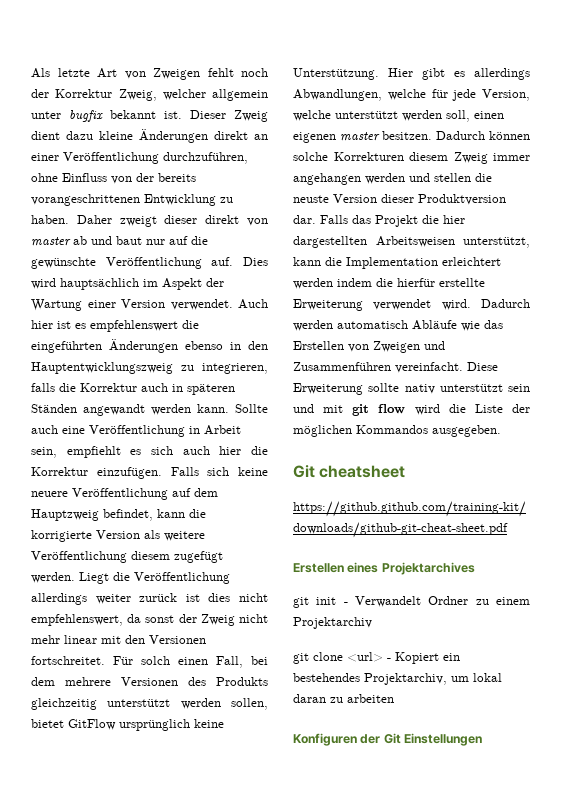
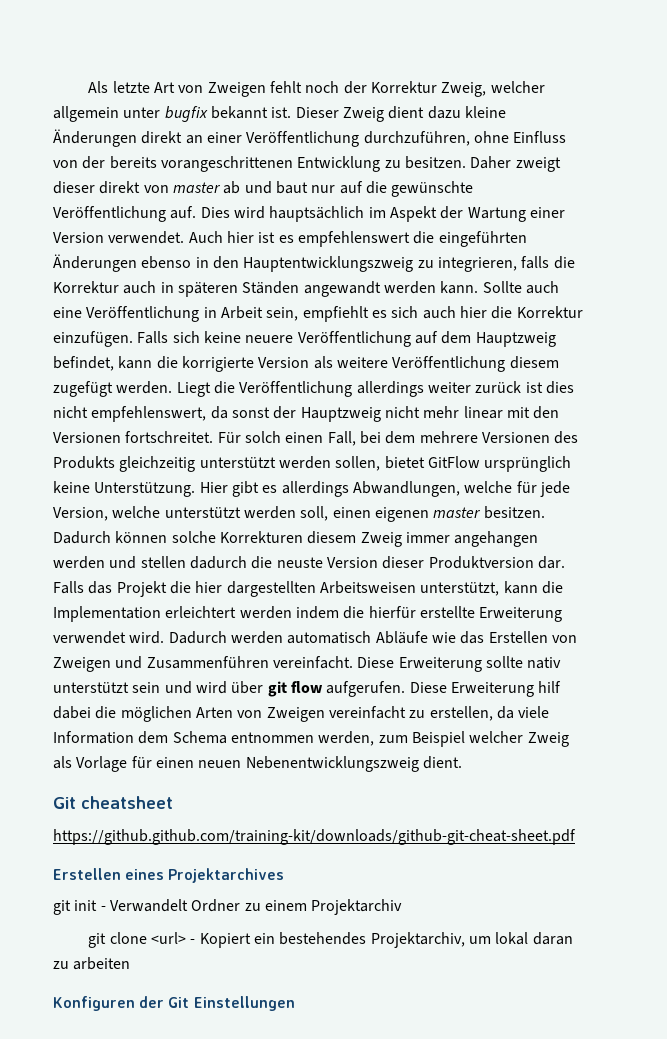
- Dieser Zweig dient dazu kleine Änderungen direkt an einer Veröffentlichung durchzuführen, ohne Einfluss von der bereits vorangeschrittenen Entwicklung zu haben.
+ Dieser Zweig dient dazu kleine Änderungen direkt an einer Veröffentlichung durchzuführen, ohne Einfluss von der bereits vorangeschrittenen Entwicklung zu besitzen.
- Liegt die Veröffentlichung allerdings weiter zurück ist dies nicht empfehlenswert, da sonst der Zweig nicht mehr linear mit den Versionen fortschreitet.
+ Liegt die Veröffentlichung allerdings weiter zurück ist dies nicht empfehlenswert, da sonst der Hauptzweig nicht mehr linear mit den Versionen fortschreitet.
- Dadurch können solche Korrekturen diesem Zweig immer angehangen werden und stellen die neuste Version dieser Produktversion dar.
+ Dadurch können solche Korrekturen diesem Zweig immer angehangen werden und stellen dadurch die neuste Version dieser Produktversion dar.
- Diese Erweiterung sollte nativ unterstützt sein und mit git flow wird die Liste der möglichen Kommandos ausgegeben.
+ Diese Erweiterung sollte nativ unterstützt sein und wird über git flow aufgerufen. Diese Erweiterung hilf dabei die möglichen Arten von Zweigen vereinfacht zu erstellen, da viele Information dem Schema entnommen werden, zum Beispiel welcher Zweig als Vorlage für einen neuen Nebenentwicklungszweig dient.

